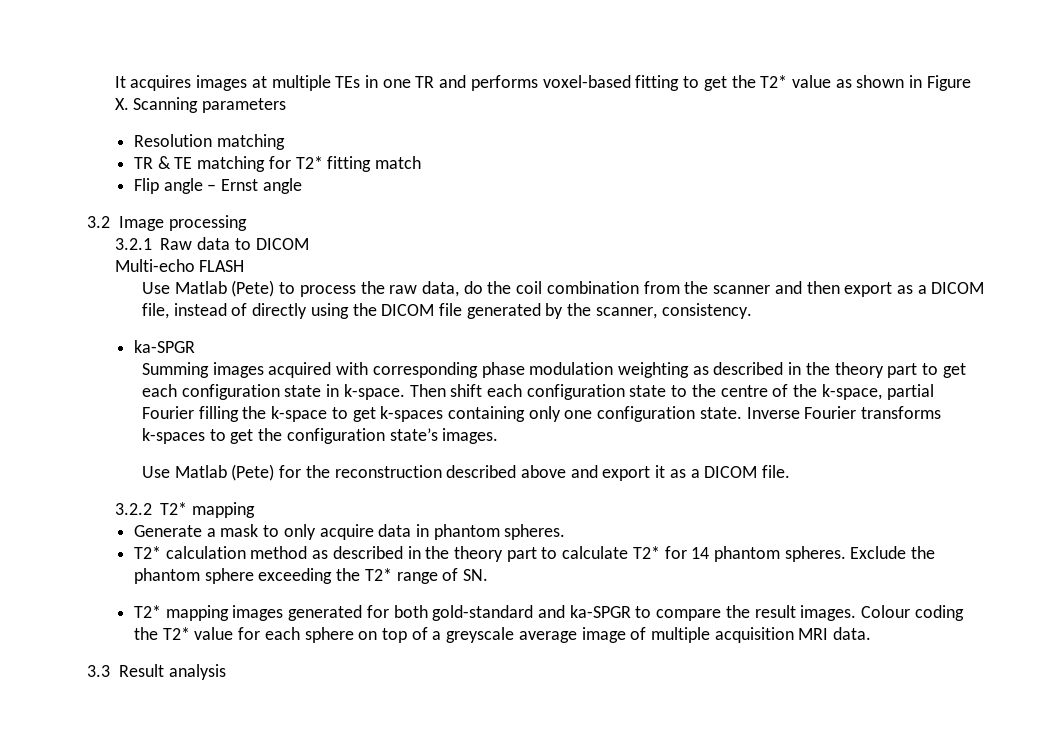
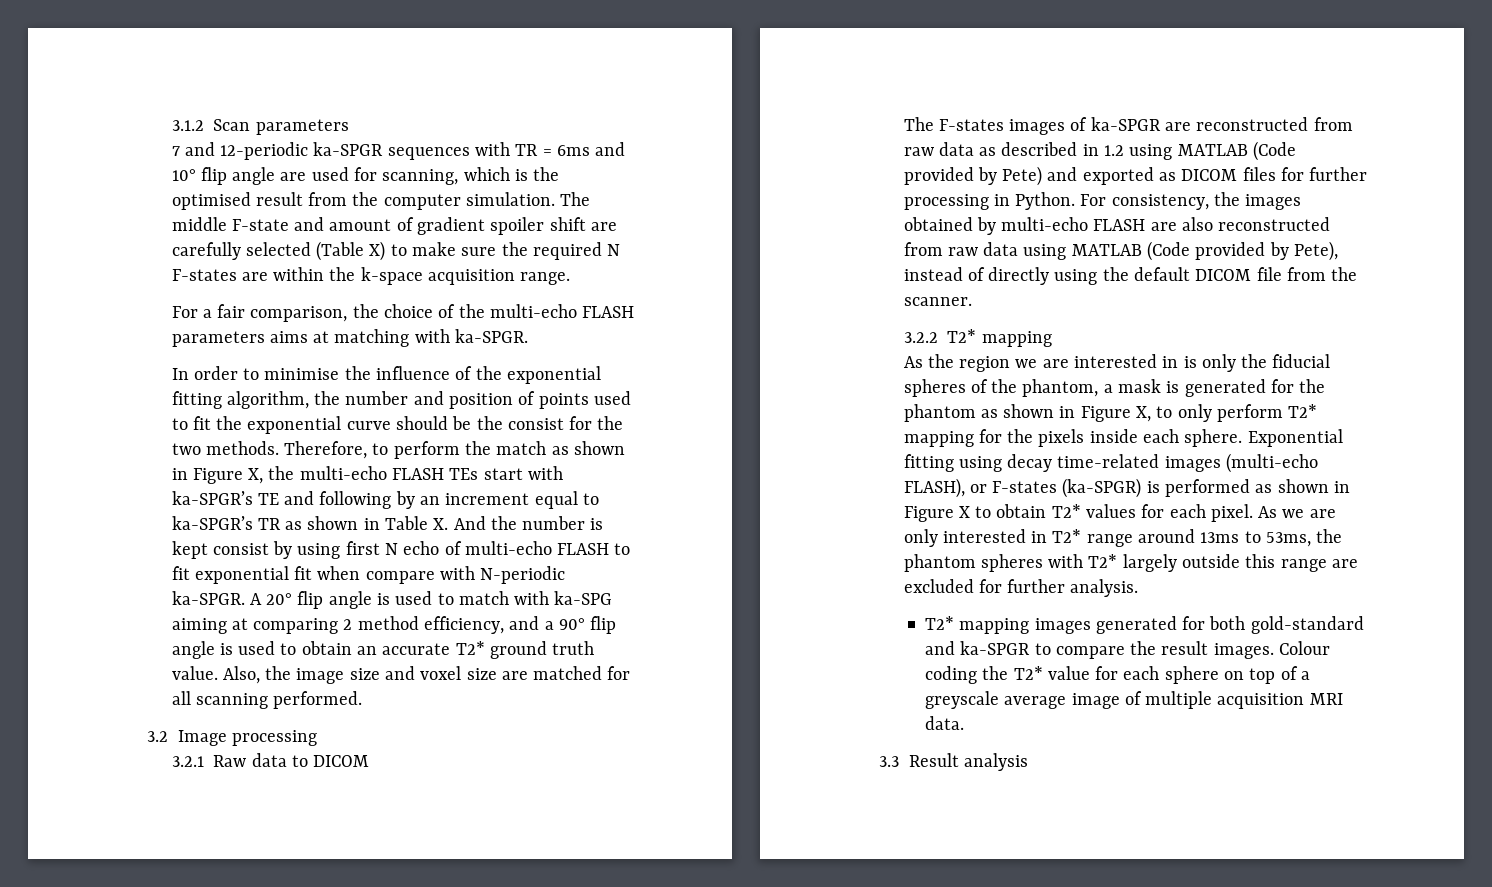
- It acquires images at multiple TEs in one TR and performs voxel-based fitting to get the T2* value as shown in Figure X. Scanning parameters
- Resolution matching
- TR & TE matching for T2* fitting match
- Flip angle – Ernst angle
+ 3.1.2 Scan parameters
+ 7 and 12-periodic ka-SPGR sequences with TR = 6ms and 10° flip angle are used for scanning, which is the optimised result from the computer simulation. The middle F-state and amount of gradient spoiler shift are carefully selected (Table X) to make sure the required N F-states are within the k-space acquisition range.
+ For a fair comparison, the choice of the multi-echo FLASH parameters aims at matching with ka-SPGR.
+ In order to minimise the influence of the exponential fitting algorithm, the number and position of points used to fit the exponential curve should be the consist for the two methods. Therefore, to perform the match as shown in Figure X, the multi-echo FLASH TEs start with ka-SPGR’s TE and following by an increment equal to ka-SPGR’s TR as shown in Table X. And the number is kept consist by using first N echo of multi-echo FLASH to fit exponential fit when compare with N-periodic ka-SPGR. A 20° flip angle is used to match with ka-SPG aiming at comparing 2 method efficiency, and a 90° flip angle is used to obtain an accurate T2* ground truth value. Also, the image size and voxel size are matched for all scanning performed.
- Multi-echo FLASH
- Use Matlab (Pete) to process the raw data, do the coil combination from the scanner and then export as a DICOM file, instead of directly using the DICOM file generated by the scanner, consistency.
- ka-SPGR
- Summing images acquired with corresponding phase modulation weighting as described in the theory part to get each configuration state in k-space. Then shift each configuration state to the centre of the k-space, partial Fourier filling the k-space to get k-spaces containing only one configuration state. Inverse Fourier transforms k-spaces to get the configuration state’s images.
- Use Matlab (Pete) for the reconstruction described above and export it as a DICOM file.
+ The F-states images of ka-SPGR are reconstructed from raw data as described in 1.2 using MATLAB (Code provided by Pete) and exported as DICOM files for further processing in Python. For consistency, the images obtained by multi-echo FLASH are also reconstructed from raw data using MATLAB (Code provided by Pete), instead of directly using the default DICOM file from the scanner.
  3.2.2 T2* mapping
- Generate a mask to only acquire data in phantom spheres.
- T2* calculation method as described in the theory part to calculate T2* for 14 phantom spheres. Exclude the phantom sphere exceeding the T2* range of SN.
+ As the region we are interested in is only the fiducial spheres of the phantom, a mask is generated for the phantom as shown in Figure X, to only perform T2* mapping for the pixels inside each sphere. Exponential fitting using decay time-related images (multi-echo FLASH), or F-states (ka-SPGR) is performed as shown in Figure X to obtain T2* values for each pixel. As we are only interested in T2* range around 13ms to 53ms, the phantom spheres with T2* largely outside this range are excluded for further analysis.

